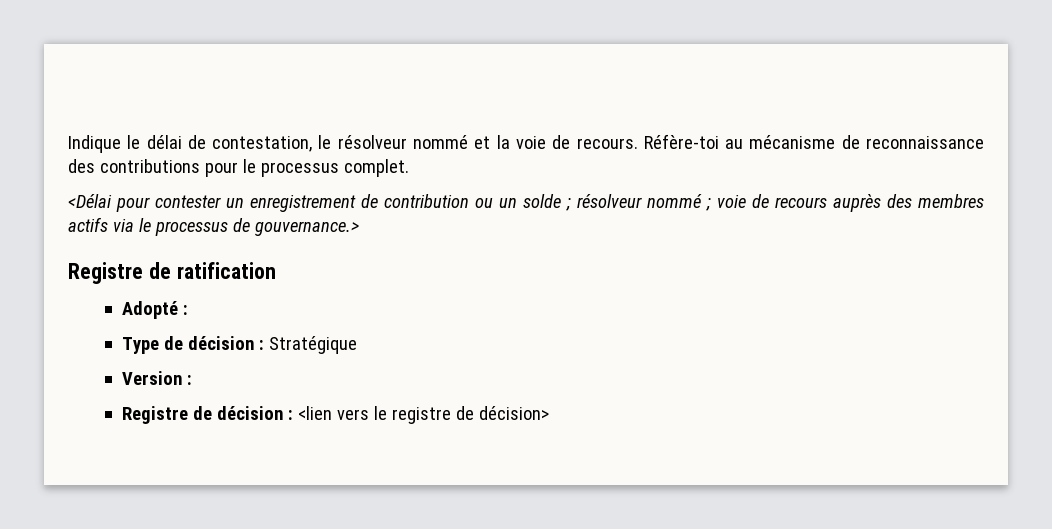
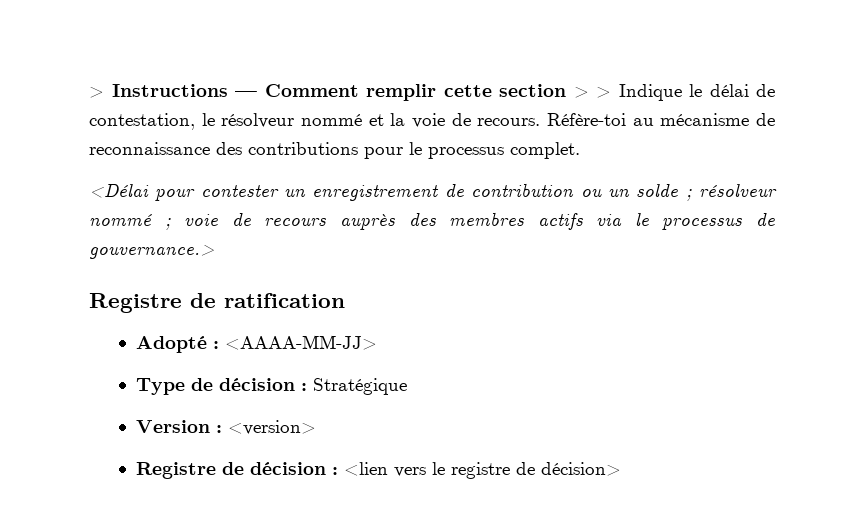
- Indique le délai de contestation, le résolveur nommé et la voie de recours.
+ > Instructions — Comment remplir cette section > > Indique le délai de contestation, le résolveur nommé et la voie de recours.
- Adopté :
+ Adopté : <AAAA-MM-JJ>
- Version :
+ Version : <version>

